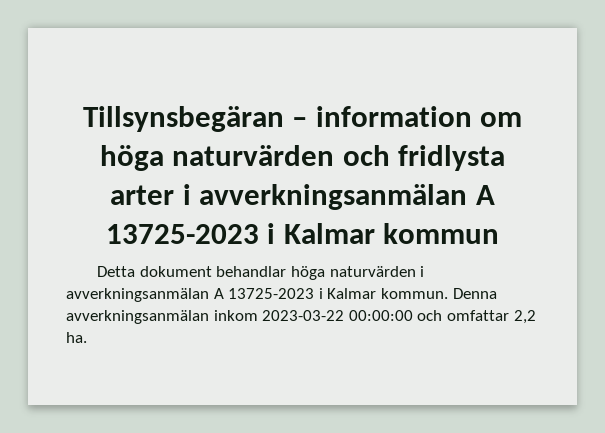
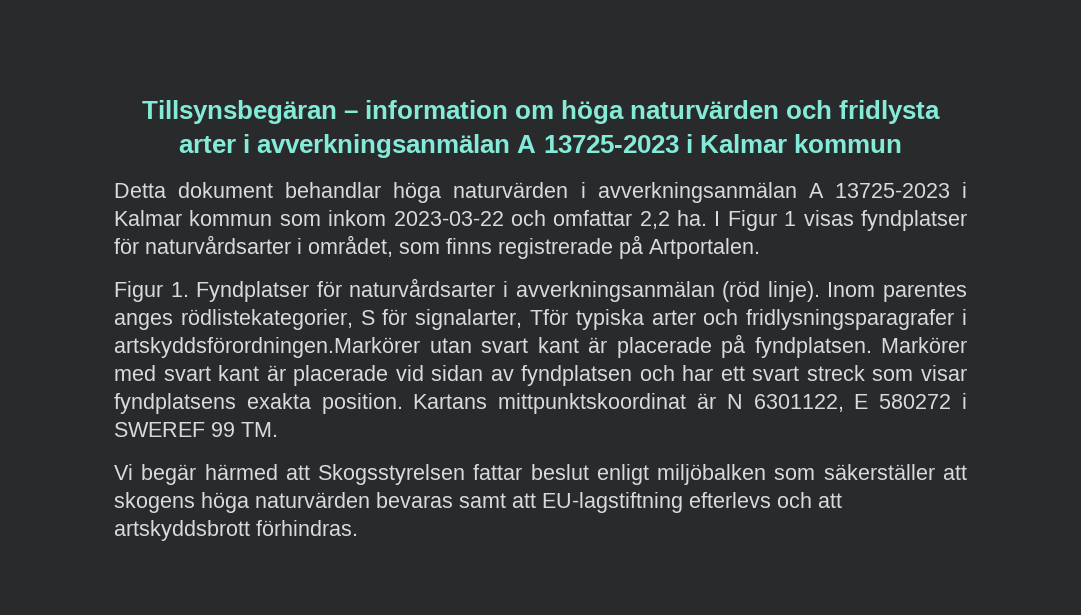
- Detta dokument behandlar höga naturvärden i avverkningsanmälan A 13725-2023 i Kalmar kommun. Denna avverkningsanmälan inkom 2023-03-22 00:00:00 och omfattar 2,2 ha.
+ Detta dokument behandlar höga naturvärden i avverkningsanmälan A 13725-2023 i Kalmar kommun som inkom 2023-03-22 och omfattar 2,2 ha.
+ I Figur 1 visas fyndplatser för naturvårdsarter i området, som finns registrerade på Artportalen.
+ Figur 1. Fyndplatser för naturvårdsarter i avverkningsanmälan (röd linje). Inom parentes anges rödlistekategorier, S för signalarter, Tför typiska arter och fridlysningsparagrafer i artskyddsförordningen.Markörer utan svart kant är placerade på fyndplatsen. Markörer med svart kant är placerade vid sidan av fyndplatsen och har ett svart streck som visar fyndplatsens exakta position. Kartans mittpunktskoordinat är N 6301122, E 580272 i SWEREF 99 TM.
+ Vi begär härmed att Skogsstyrelsen fattar beslut enligt miljöbalken som säkerställer att skogens höga naturvärden bevaras samt att EU-lagstiftning efterlevs och att artskyddsbrott förhindras.

